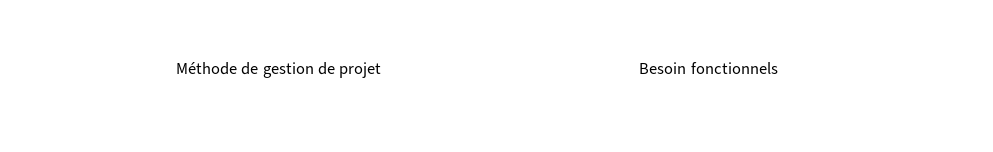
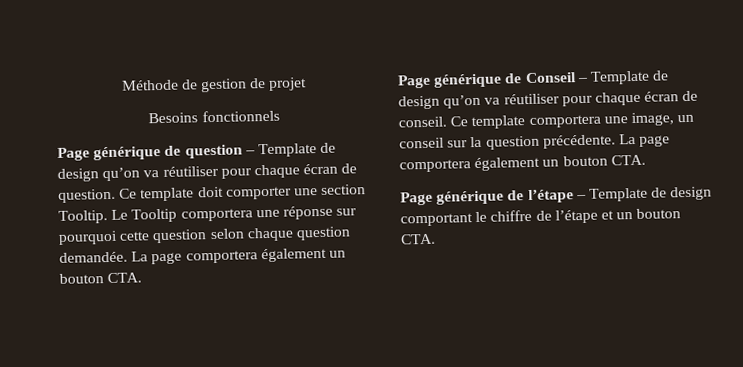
- Besoin fonctionnels
+ Besoins fonctionnels
+ Page générique de question – Template de design qu’on va réutiliser pour chaque écran de question. Ce template doit comporter une section Tooltip. Le Tooltip comportera une réponse sur pourquoi cette question selon chaque question demandée. La page comportera également un bouton CTA.
+ Page générique de Conseil – Template de design qu’on va réutiliser pour chaque écran de conseil. Ce template comportera une image, un conseil sur la question précédente. La page comportera également un bouton CTA.
+ Page générique de l’étape – Template de design comportant le chiffre de l’étape et un bouton CTA.

